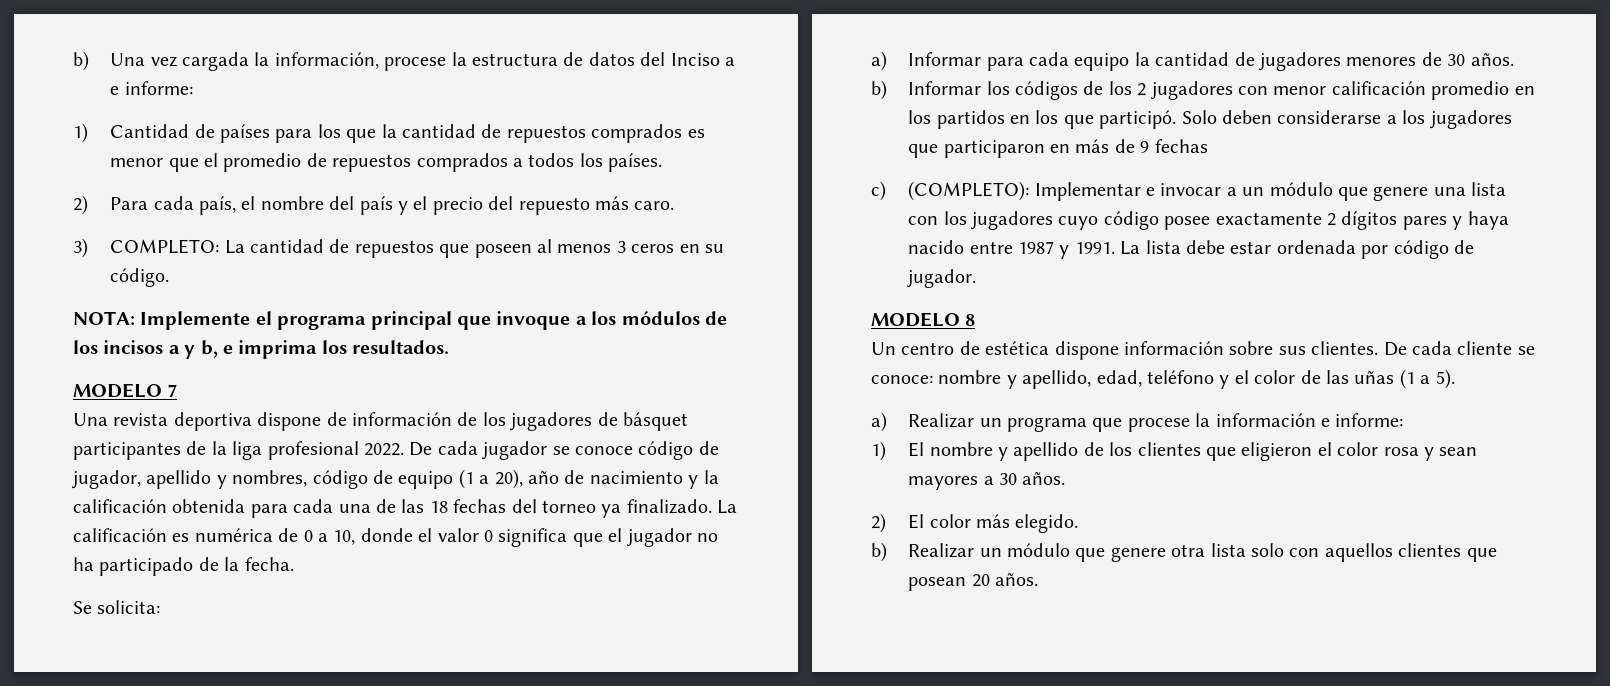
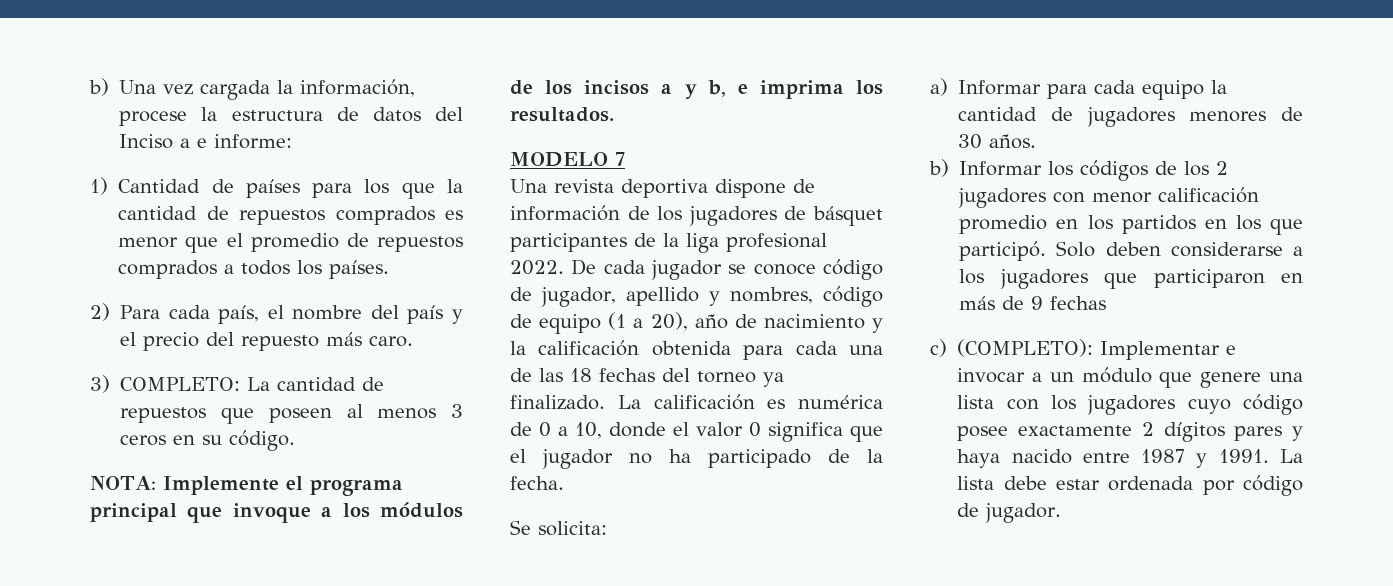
- MODELO 8
- Un centro de estética dispone información sobre sus clientes. De cada cliente se conoce: nombre y apellido, edad, teléfono y el color de las uñas (1 a 5).
- a) Realizar un programa que procese la información e informe:
- 1) El nombre y apellido de los clientes que eligieron el color rosa y sean mayores a 30 años.
- 2) El color más elegido.
- b) Realizar un módulo que genere otra lista solo con aquellos clientes que posean 20 años.

